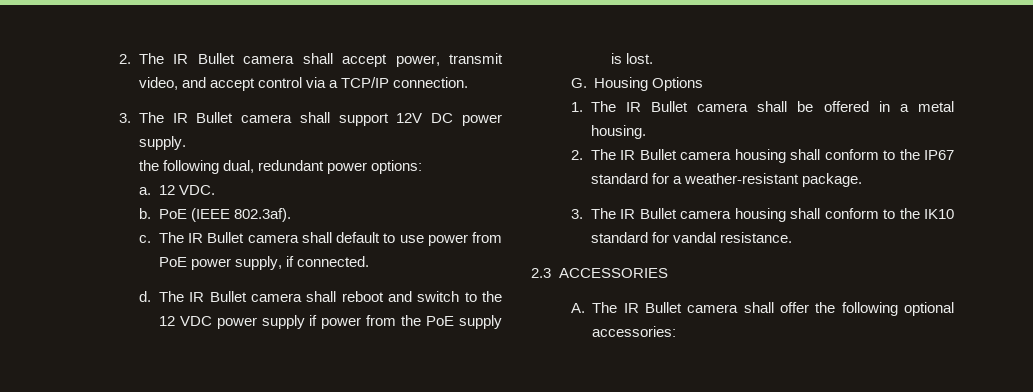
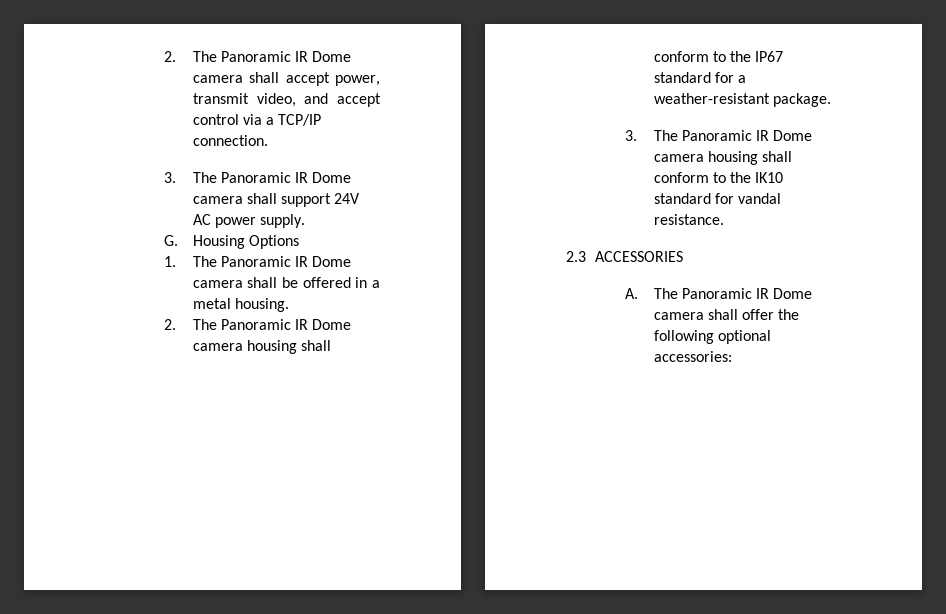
- 2. The IR Bullet camera shall accept power, transmit video, and accept control via a TCP/IP connection.
+ 2. The Panoramic IR Dome camera shall accept power, transmit video, and accept control via a TCP/IP connection.
- 3. The IR Bullet camera shall support 12V DC power supply.
+ 3. The Panoramic IR Dome camera shall support 24V AC power supply.
- the following dual, redundant power options:
- a. 12 VDC.
- b. PoE (IEEE 802.3af).
- c. The IR Bullet camera shall default to use power from PoE power supply, if connected.
- d. The IR Bullet camera shall reboot and switch to the 12 VDC power supply if power from the PoE supply is lost.
- 1. The IR Bullet camera shall be offered in a metal housing.
+ 1. The Panoramic IR Dome camera shall be offered in a metal housing.
- 2. The IR Bullet camera housing shall conform to the IP67 standard for a weather-resistant package.
+ 2. The Panoramic IR Dome camera housing shall conform to the IP67 standard for a weather-resistant package.
- 3. The IR Bullet camera housing shall conform to the IK10 standard for vandal resistance.
+ 3. The Panoramic IR Dome camera housing shall conform to the IK10 standard for vandal resistance.
- A. The IR Bullet camera shall offer the following optional accessories:
+ A. The Panoramic IR Dome camera shall offer the following optional accessories:

